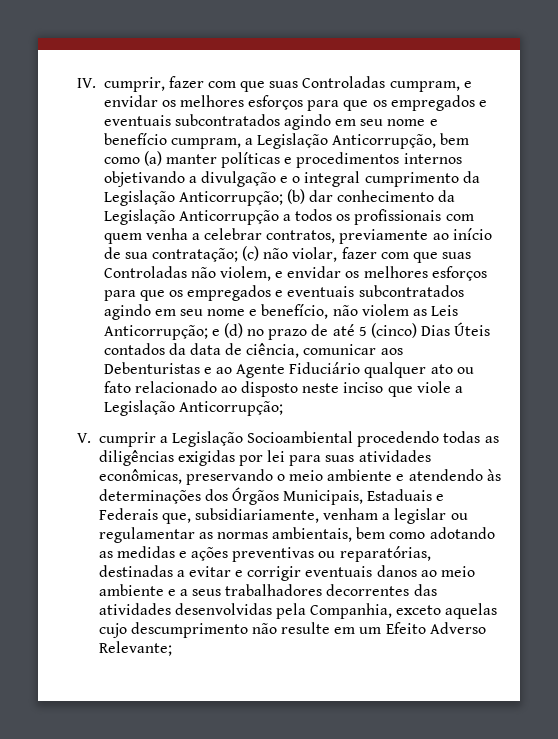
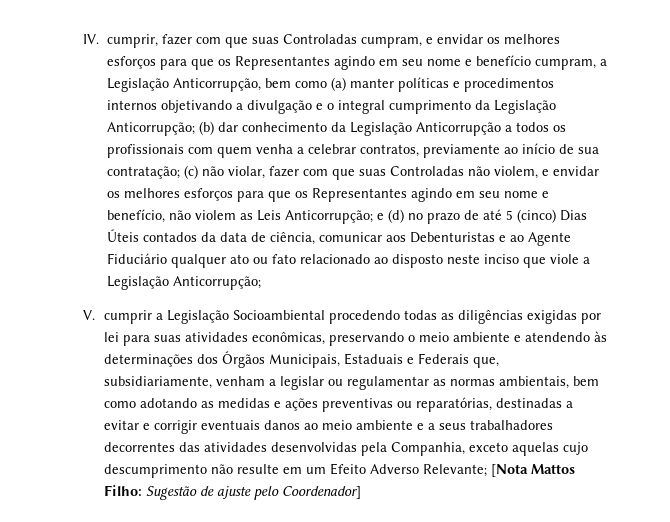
- IV. cumprir, fazer com que suas Controladas cumpram, e envidar os melhores esforços para que os empregados e eventuais subcontratados agindo em seu nome e benefício cumpram, a Legislação Anticorrupção, bem como (a) manter políticas e procedimentos internos objetivando a divulgação e o integral cumprimento da Legislação Anticorrupção;
+ IV. cumprir, fazer com que suas Controladas cumpram, e envidar os melhores esforços para que os Representantes agindo em seu nome e benefício cumpram, a Legislação Anticorrupção, bem como (a) manter políticas e procedimentos internos objetivando a divulgação e o integral cumprimento da Legislação Anticorrupção;
- (c) não violar, fazer com que suas Controladas não violem, e envidar os melhores esforços para que os empregados e eventuais subcontratados agindo em seu nome e benefício, não violem as Leis Anticorrupção;
+ (c) não violar, fazer com que suas Controladas não violem, e envidar os melhores esforços para que os Representantes agindo em seu nome e benefício, não violem as Leis Anticorrupção;
+ [Nota Mattos Filho: Sugestão de ajuste pelo Coordenador]

